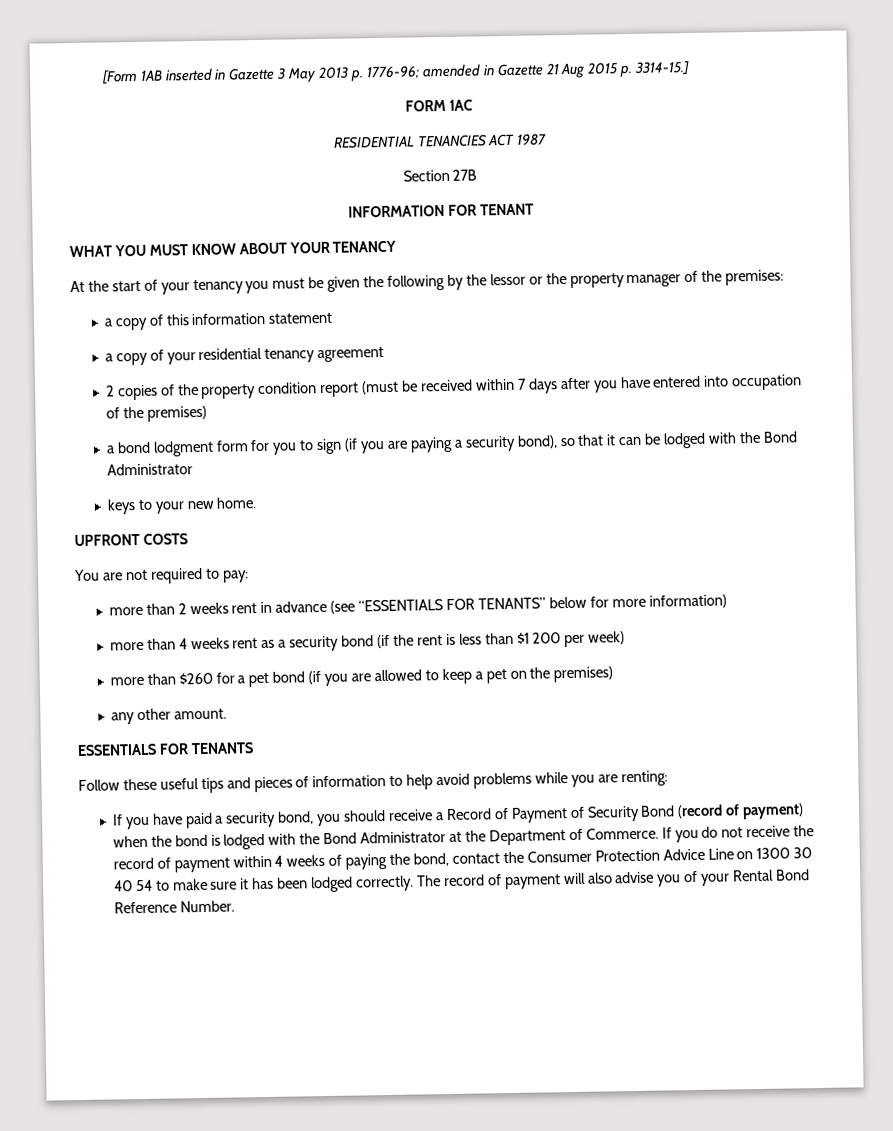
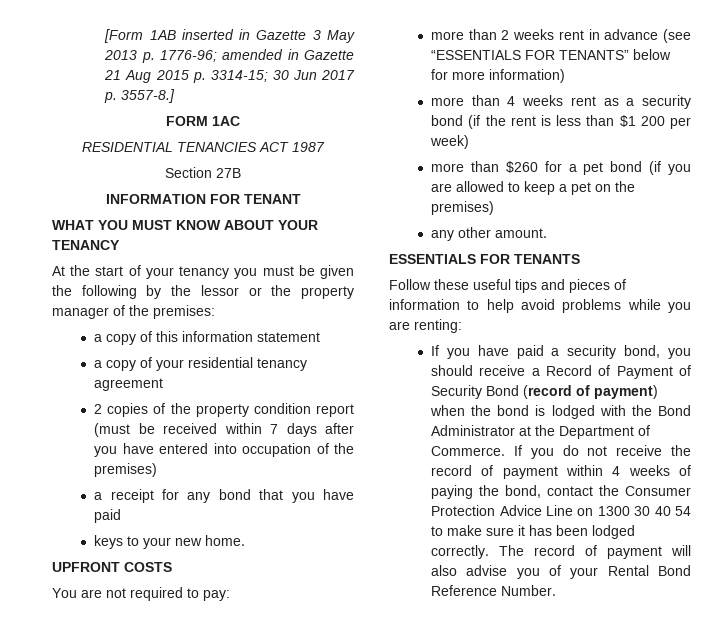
- [Form 1AB inserted in Gazette 3 May 2013 p. 1776-96; amended in Gazette 21 Aug 2015 p. 3314-15.]
+ [Form 1AB inserted in Gazette 3 May 2013 p. 1776-96; amended in Gazette 21 Aug 2015 p. 3314-15; 30 Jun 2017 p. 3557-8.]
- a bond lodgment form for you to sign (if you are paying a security bond), so that it can be lodged with the Bond Administrator
+ a receipt for any bond that you have paid

